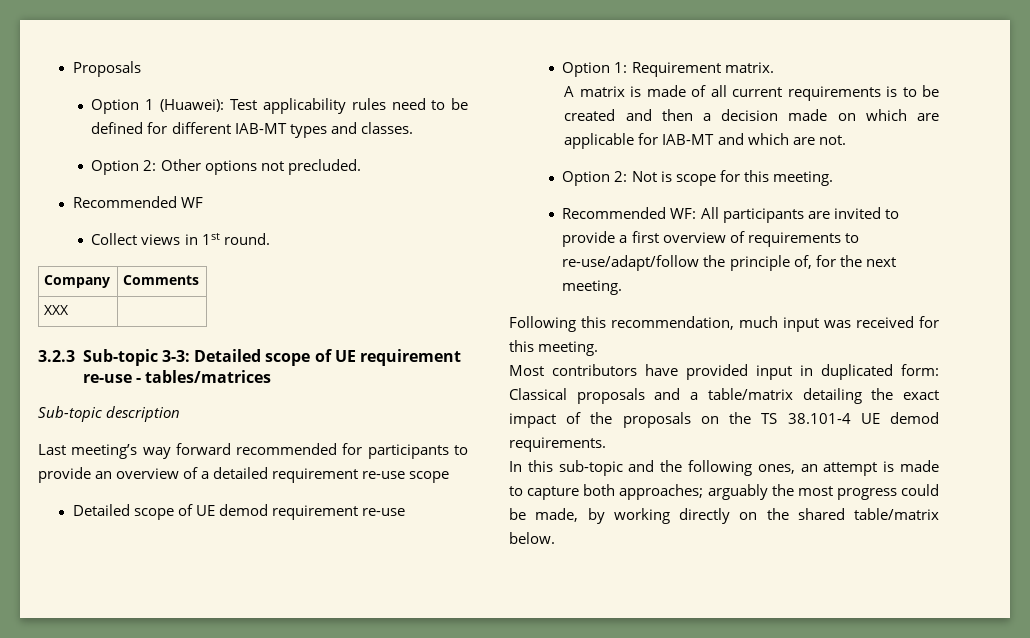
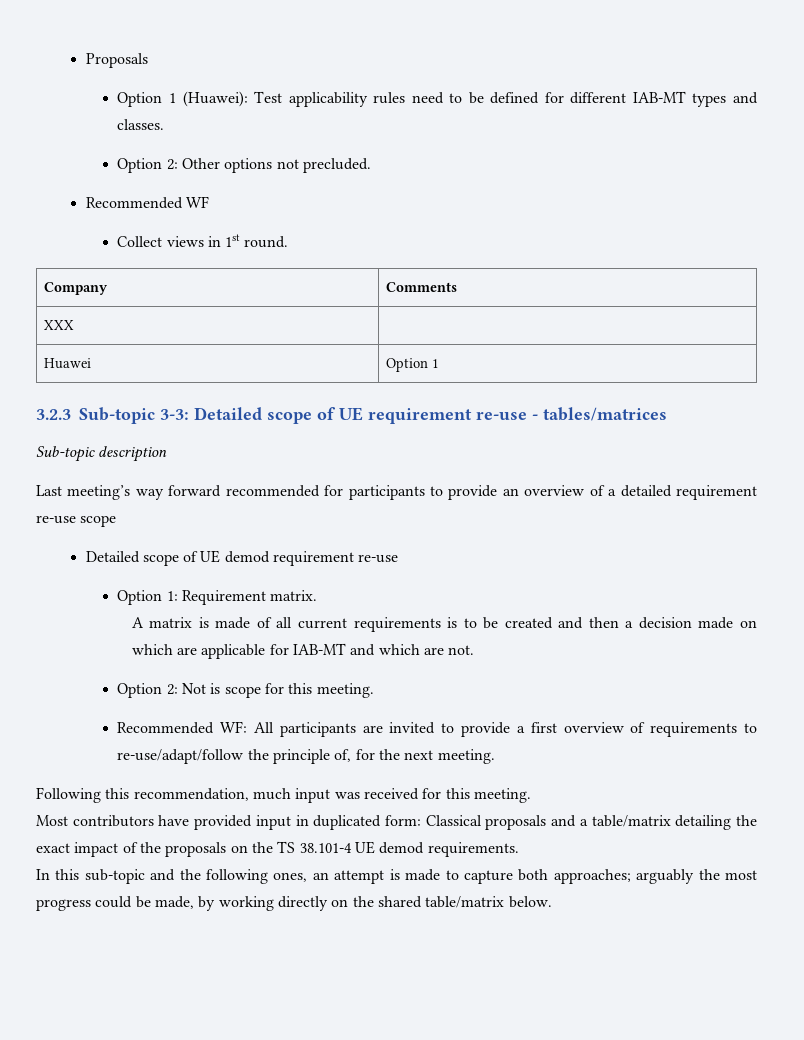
+ Huawei | Option 1

